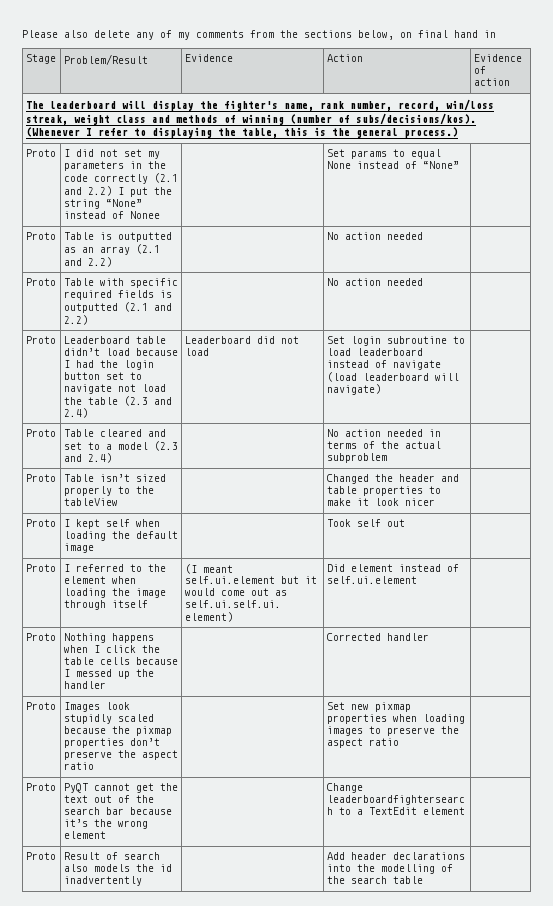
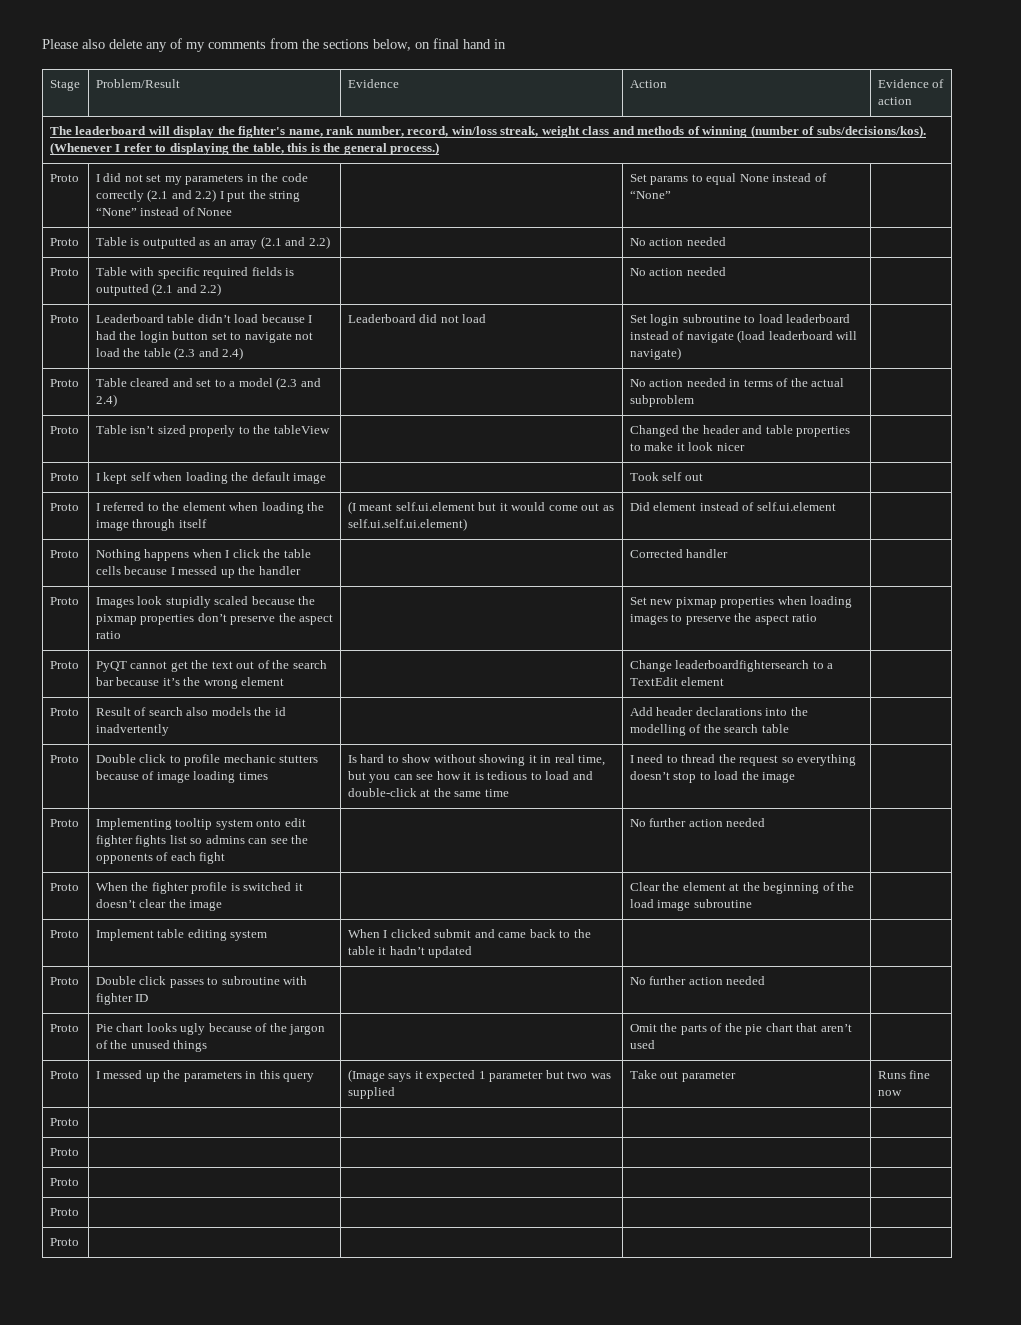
+ Proto | Double click to profile mechanic stutters because of image loading times | Is hard to show without showing it in real time, but you can see how it is tedious to load and double-click at the same time | I need to thread the request so everything doesn’t stop to load the image |
+ Proto | Implementing tooltip system onto edit fighter fights list so admins can see the opponents of each fight | | No further action needed |
+ Proto | When the fighter profile is switched it doesn’t clear the image | | Clear the element at the beginning of the load image subroutine |
+ Proto | Implement table editing system | When I clicked submit and came back to the table it hadn’t updated | |
+ Proto | Double click passes to subroutine with fighter ID | | No further action needed |
+ Proto | Pie chart looks ugly because of the jargon of the unused things | | Omit the parts of the pie chart that aren’t used |
+ Proto | I messed up the parameters in this query | (Image says it expected 1 parameter but two was supplied | Take out parameter | Runs fine now
+ Proto | | | |
+ Proto | | | |
+ Proto | | | |
+ Proto | | | |
+ Proto | | | |

